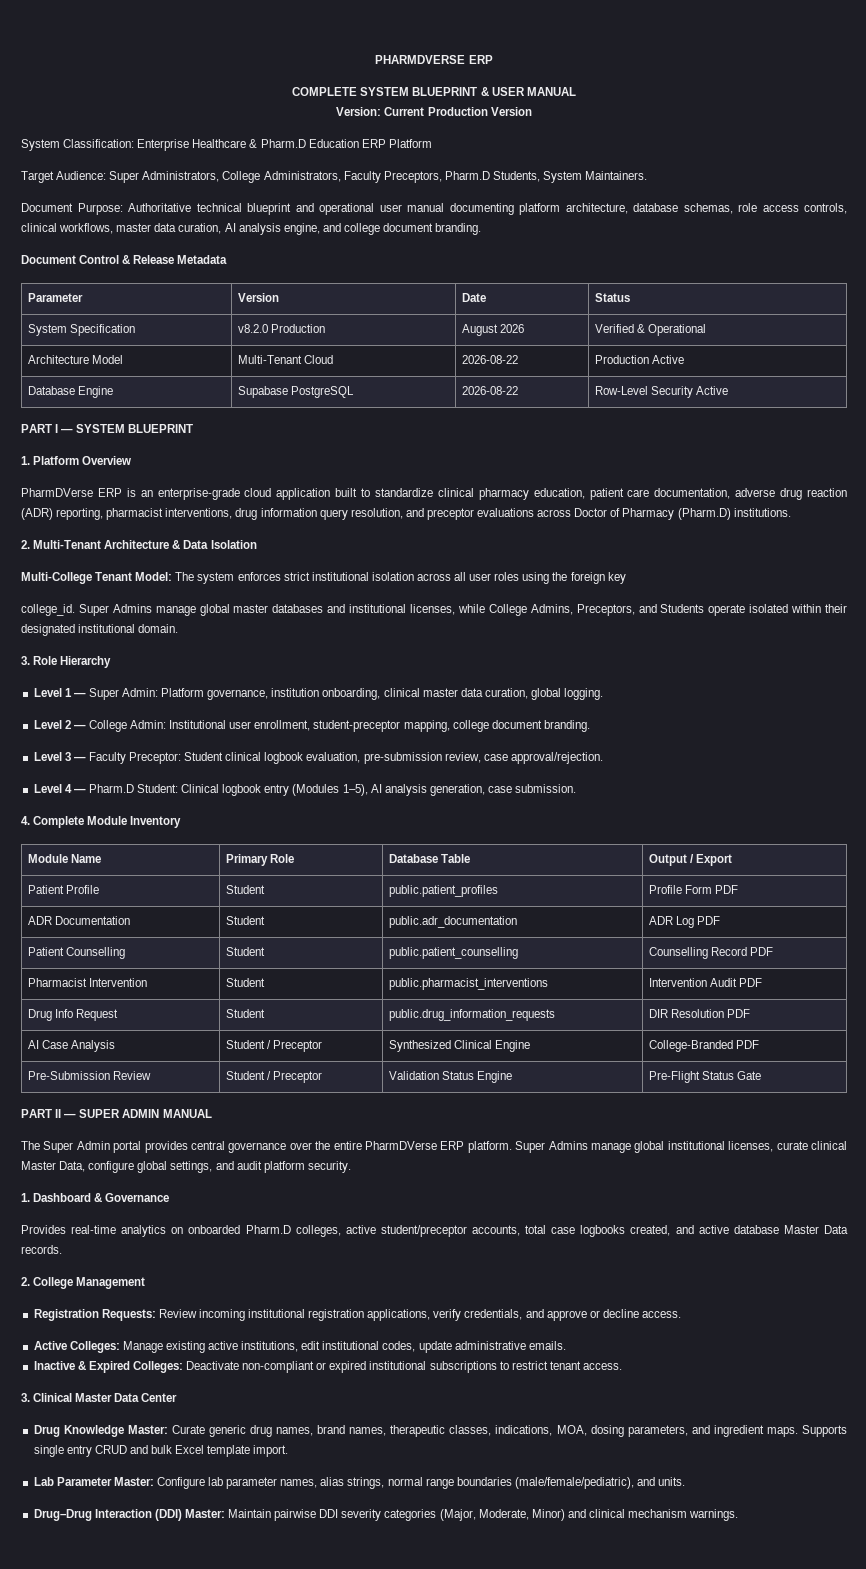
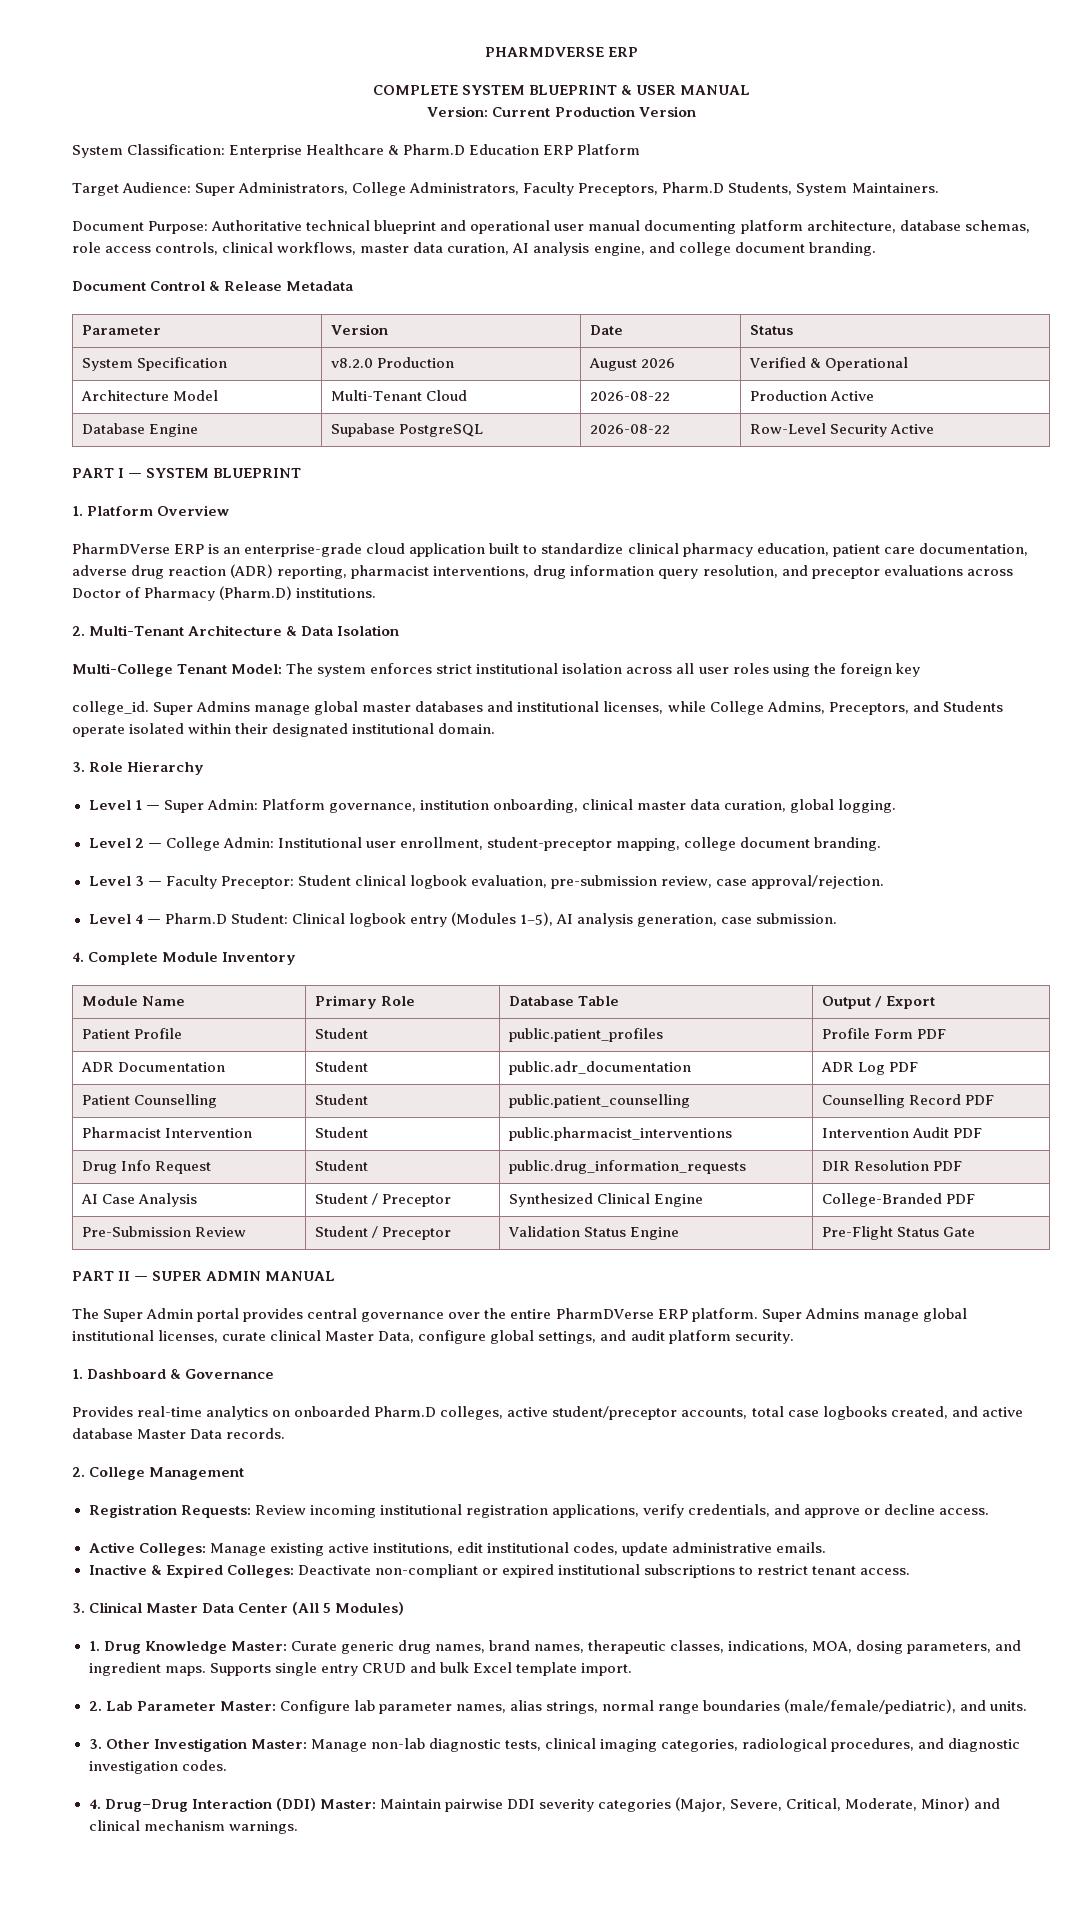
- 3. Clinical Master Data Center
- Drug Knowledge Master: Curate generic drug names, brand names, therapeutic classes, indications, MOA, dosing parameters, and ingredient maps.
+ 3. Clinical Master Data Center (All 5 Modules)
+ 1. Drug Knowledge Master: Curate generic drug names, brand names, therapeutic classes, indications, MOA, dosing parameters, and ingredient maps.
- Lab Parameter Master: Configure lab parameter names, alias strings, normal range boundaries (male/female/pediatric), and units.
+ 2. Lab Parameter Master: Configure lab parameter names, alias strings, normal range boundaries (male/female/pediatric), and units.
- Drug–Drug Interaction (DDI) Master: Maintain pairwise DDI severity categories (Major, Moderate, Minor) and clinical mechanism warnings.
+ 3. Other Investigation Master: Manage non-lab diagnostic tests, clinical imaging categories, radiological procedures, and diagnostic investigation codes.
+ 4. Drug–Drug Interaction (DDI) Master: Maintain pairwise DDI severity categories (Major, Severe, Critical, Moderate, Minor) and clinical mechanism warnings.

